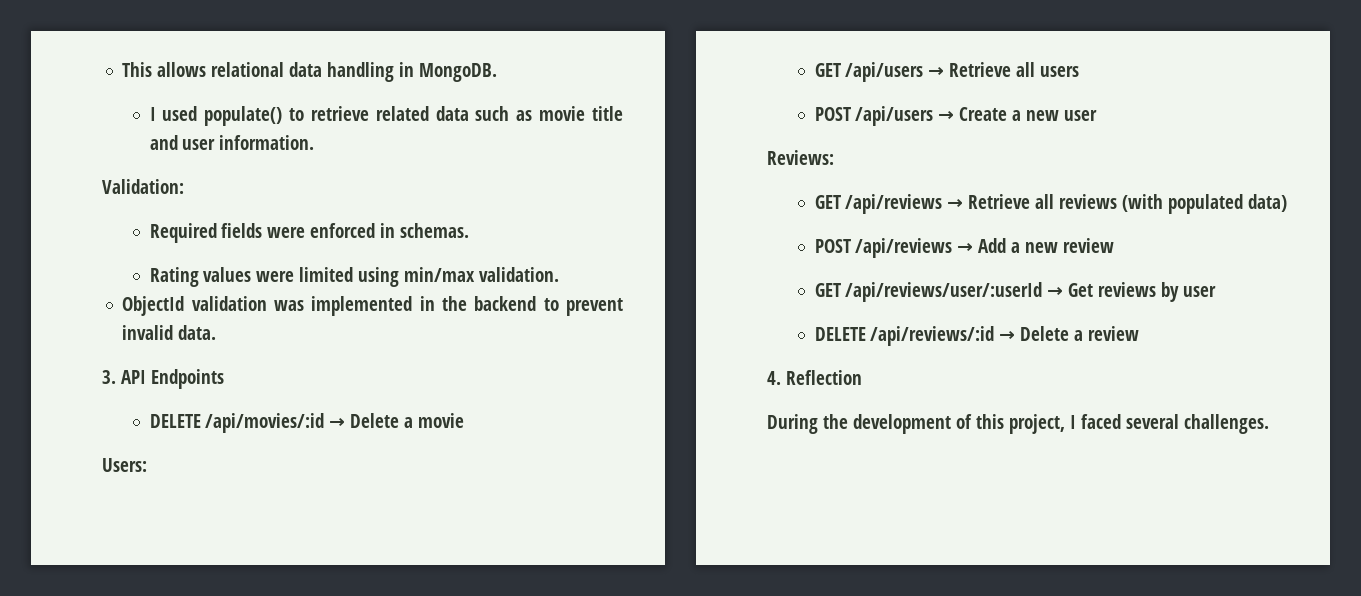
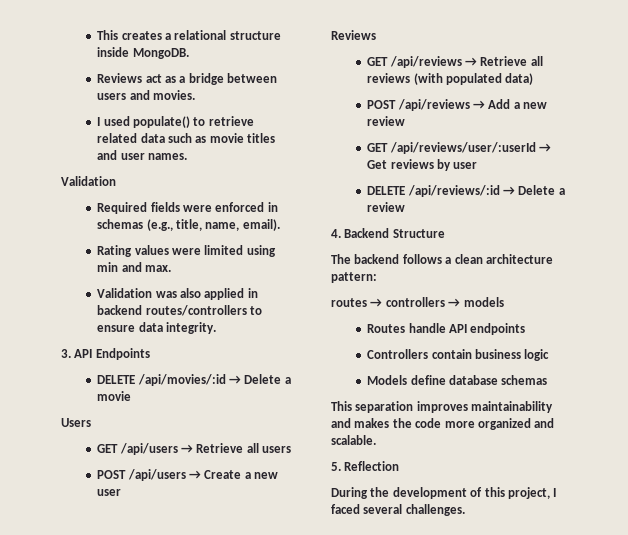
- This allows relational data handling in MongoDB.
+ This creates a relational structure inside MongoDB.
+ Reviews act as a bridge between users and movies.
- I used populate() to retrieve related data such as movie title and user information.
- Validation:
+ I used populate() to retrieve related data such as movie titles and user names.
+ Validation
- Required fields were enforced in schemas.
+ Required fields were enforced in schemas (e.g., title, name, email).
- Rating values were limited using min/max validation.
- ObjectId validation was implemented in the backend to prevent invalid data.
+ Rating values were limited using min and max.
+ Validation was also applied in backend routes/controllers to ensure data integrity.
- Users:
+ Users
  POST /api/users → Create a new user
- Reviews:
+ Reviews
- 4. Reflection
+ 4. Backend Structure
+ The backend follows a clean architecture pattern:
+ routes → controllers → models
+ Routes handle API endpoints
+ Controllers contain business logic
+ Models define database schemas
+ This separation improves maintainability and makes the code more organized and scalable.
+ 5. Reflection

